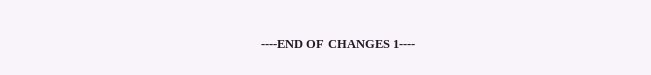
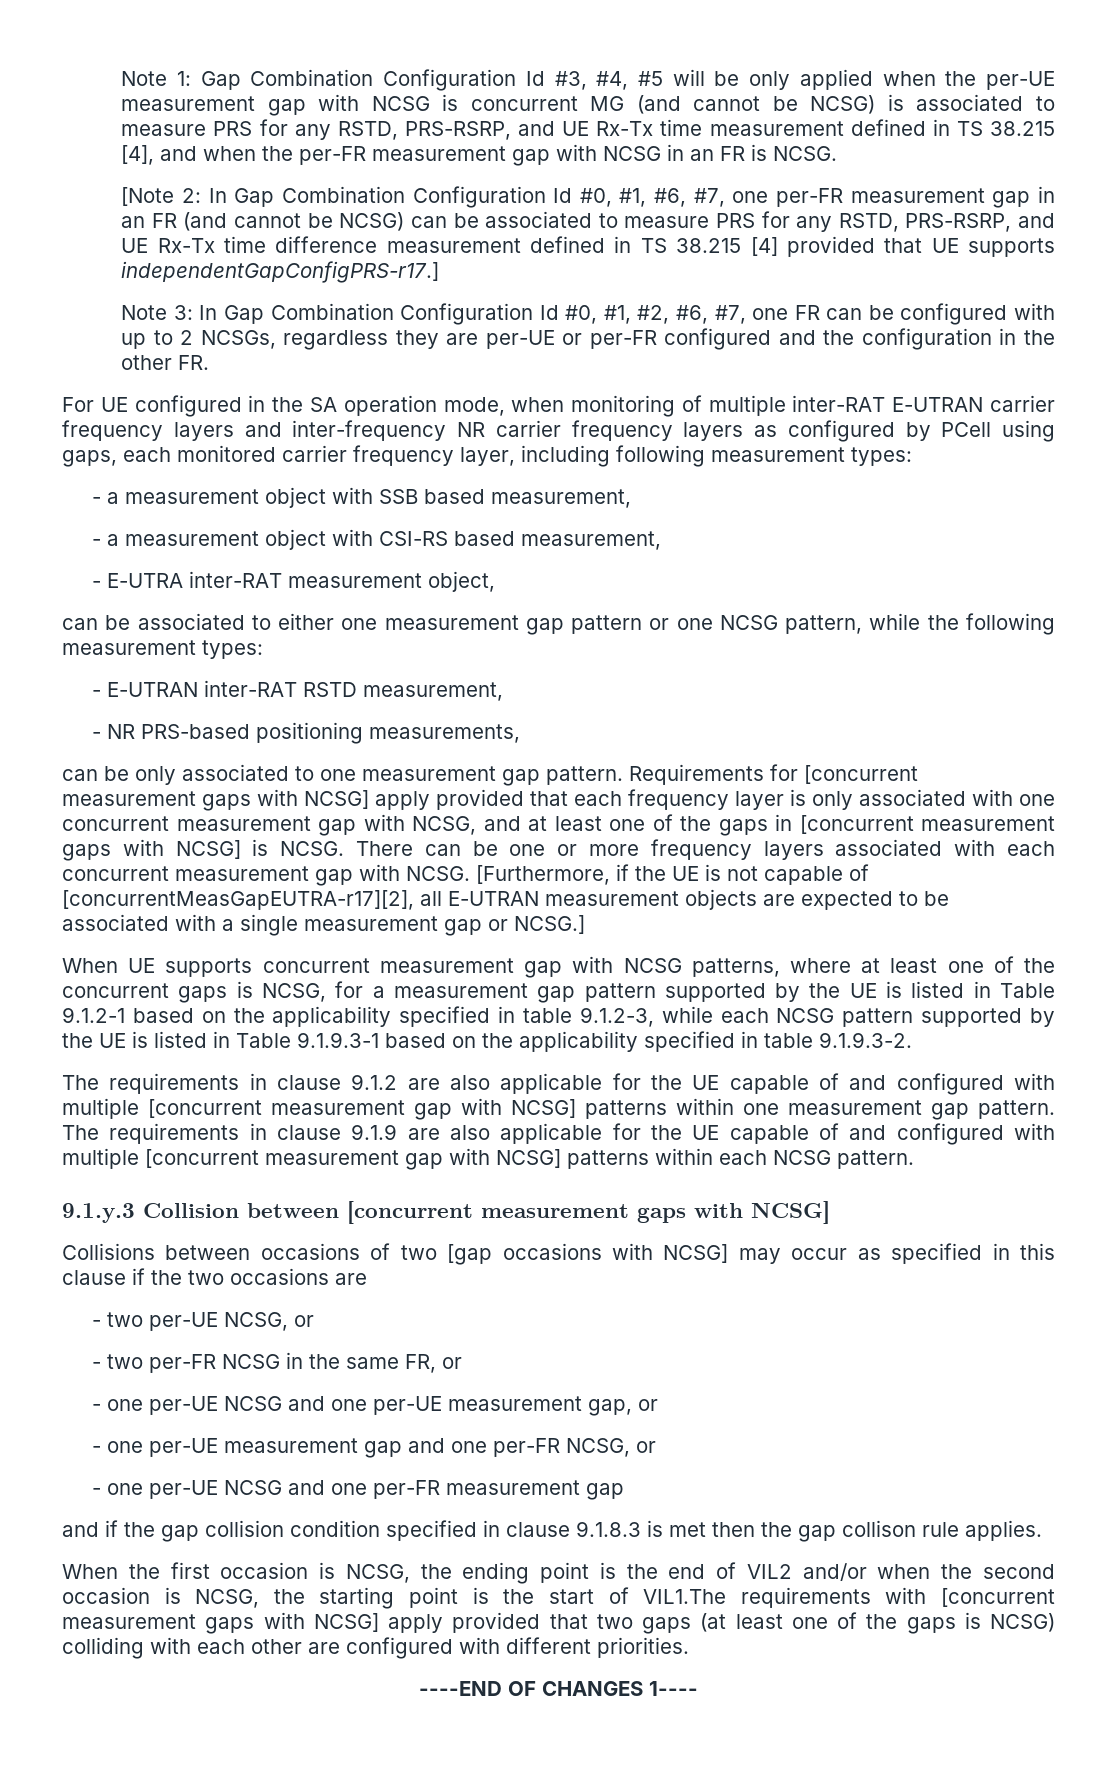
+ Note 1: Gap Combination Configuration Id #3, #4, #5 will be only applied when the per-UE measurement gap with NCSG is concurrent MG (and cannot be NCSG) is associated to measure PRS for any RSTD, PRS-RSRP, and UE Rx-Tx time measurement defined in TS 38.215 [4], and when the per-FR measurement gap with NCSG in an FR is NCSG.
+ [Note 2: In Gap Combination Configuration Id #0, #1, #6, #7, one per-FR measurement gap in an FR (and cannot be NCSG) can be associated to measure PRS for any RSTD, PRS-RSRP, and UE Rx-Tx time difference measurement defined in TS 38.215 [4] provided that UE supports independentGapConfigPRS-r17.]
+ Note 3: In Gap Combination Configuration Id #0, #1, #2, #6, #7, one FR can be configured with up to 2 NCSGs, regardless they are per-UE or per-FR configured and the configuration in the other FR.
+ For UE configured in the SA operation mode, when monitoring of multiple inter-RAT E-UTRAN carrier frequency layers and inter-frequency NR carrier frequency layers as configured by PCell using gaps, each monitored carrier frequency layer, including following measurement types:
+ - a measurement object with SSB based measurement,
+ - a measurement object with CSI-RS based measurement,
+ - E-UTRA inter-RAT measurement object,
+ can be associated to either one measurement gap pattern or one NCSG pattern, while the following measurement types:
+ - E-UTRAN inter-RAT RSTD measurement,
+ - NR PRS-based positioning measurements,
+ can be only associated to one measurement gap pattern. Requirements for [concurrent measurement gaps with NCSG] apply provided that each frequency layer is only associated with one concurrent measurement gap with NCSG, and at least one of the gaps in [concurrent measurement gaps with NCSG] is NCSG. There can be one or more frequency layers associated with each concurrent measurement gap with NCSG. [Furthermore, if the UE is not capable of [concurrentMeasGapEUTRA-r17][2], all E-UTRAN measurement objects are expected to be associated with a single measurement gap or NCSG.]
+ When UE supports concurrent measurement gap with NCSG patterns, where at least one of the concurrent gaps is NCSG, for a measurement gap pattern supported by the UE is listed in Table 9.1.2-1 based on the applicability specified in table 9.1.2-3, while each NCSG pattern supported by the UE is listed in Table 9.1.9.3-1 based on the applicability specified in table 9.1.9.3-2.
+ The requirements in clause 9.1.2 are also applicable for the UE capable of and configured with multiple [concurrent measurement gap with NCSG] patterns within one measurement gap pattern. The requirements in clause 9.1.9 are also applicable for the UE capable of and configured with multiple [concurrent measurement gap with NCSG] patterns within each NCSG pattern.
+ 9.1.y.3 Collision between [concurrent measurement gaps with NCSG]
+ Collisions between occasions of two [gap occasions with NCSG] may occur as specified in this clause if the two occasions are
+ - two per-UE NCSG, or
+ - two per-FR NCSG in the same FR, or
+ - one per-UE NCSG and one per-UE measurement gap, or
+ - one per-UE measurement gap and one per-FR NCSG, or
+ - one per-UE NCSG and one per-FR measurement gap
+ and if the gap collision condition specified in clause 9.1.8.3 is met then the gap collison rule applies.
+ When the first occasion is NCSG, the ending point is the end of VIL2 and/or when the second occasion is NCSG, the starting point is the start of VIL1.The requirements with [concurrent measurement gaps with NCSG] apply provided that two gaps (at least one of the gaps is NCSG) colliding with each other are configured with different priorities.

